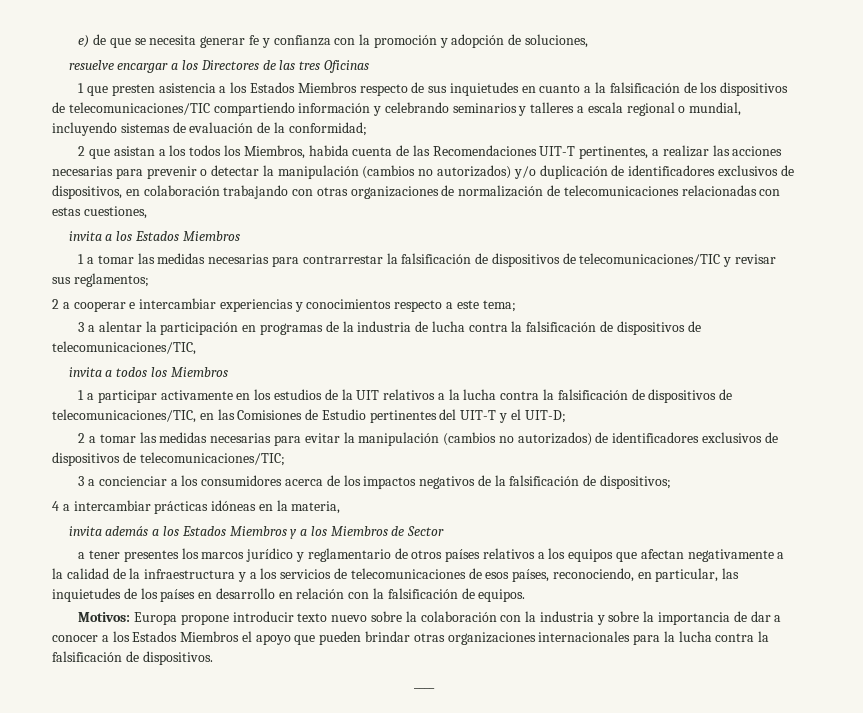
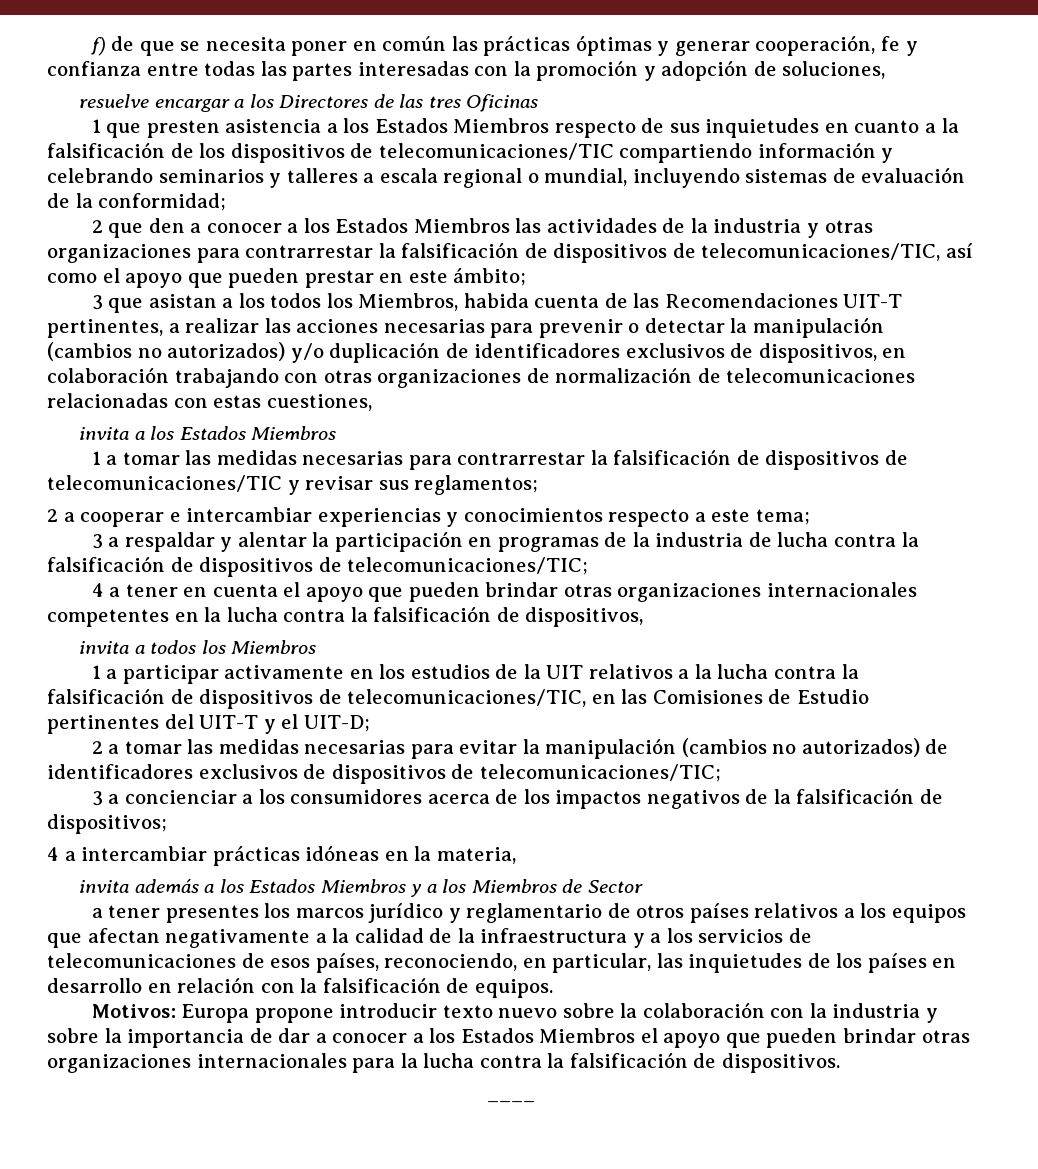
- e) de que se necesita generar fe y confianza con la promoción y adopción de soluciones,
+ f) de que se necesita poner en común las prácticas óptimas y generar cooperación, fe y confianza entre todas las partes interesadas con la promoción y adopción de soluciones,
- 2 que asistan a los todos los Miembros, habida cuenta de las Recomendaciones UIT-T pertinentes, a realizar las acciones necesarias para prevenir o detectar la manipulación (cambios no autorizados) y/o duplicación de identificadores exclusivos de dispositivos, en colaboración trabajando con otras organizaciones de normalización de telecomunicaciones relacionadas con estas cuestiones,
+ 2 que den a conocer a los Estados Miembros las actividades de la industria y otras organizaciones para contrarrestar la falsificación de dispositivos de telecomunicaciones/TIC, así como el apoyo que pueden prestar en este ámbito;
+ 3 que asistan a los todos los Miembros, habida cuenta de las Recomendaciones UIT-T pertinentes, a realizar las acciones necesarias para prevenir o detectar la manipulación (cambios no autorizados) y/o duplicación de identificadores exclusivos de dispositivos, en colaboración trabajando con otras organizaciones de normalización de telecomunicaciones relacionadas con estas cuestiones,
- 3 a alentar la participación en programas de la industria de lucha contra la falsificación de dispositivos de telecomunicaciones/TIC,
+ 3 a respaldar y alentar la participación en programas de la industria de lucha contra la falsificación de dispositivos de telecomunicaciones/TIC;
+ 4 a tener en cuenta el apoyo que pueden brindar otras organizaciones internacionales competentes en la lucha contra la falsificación de dispositivos,

